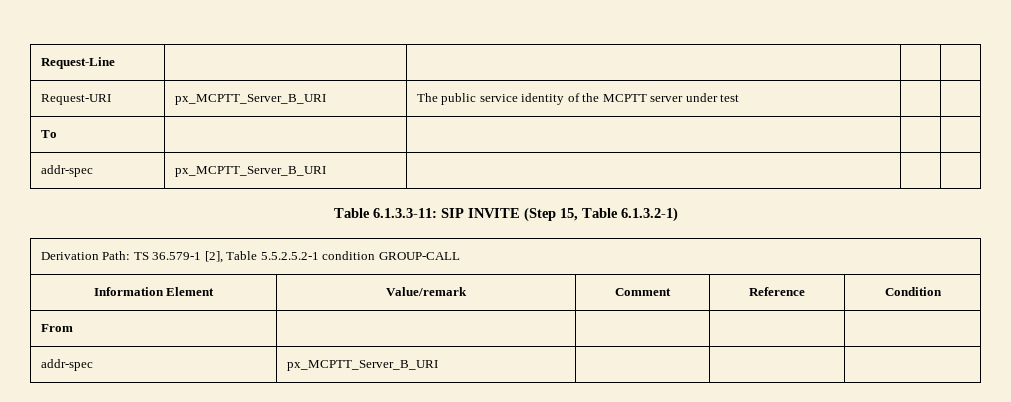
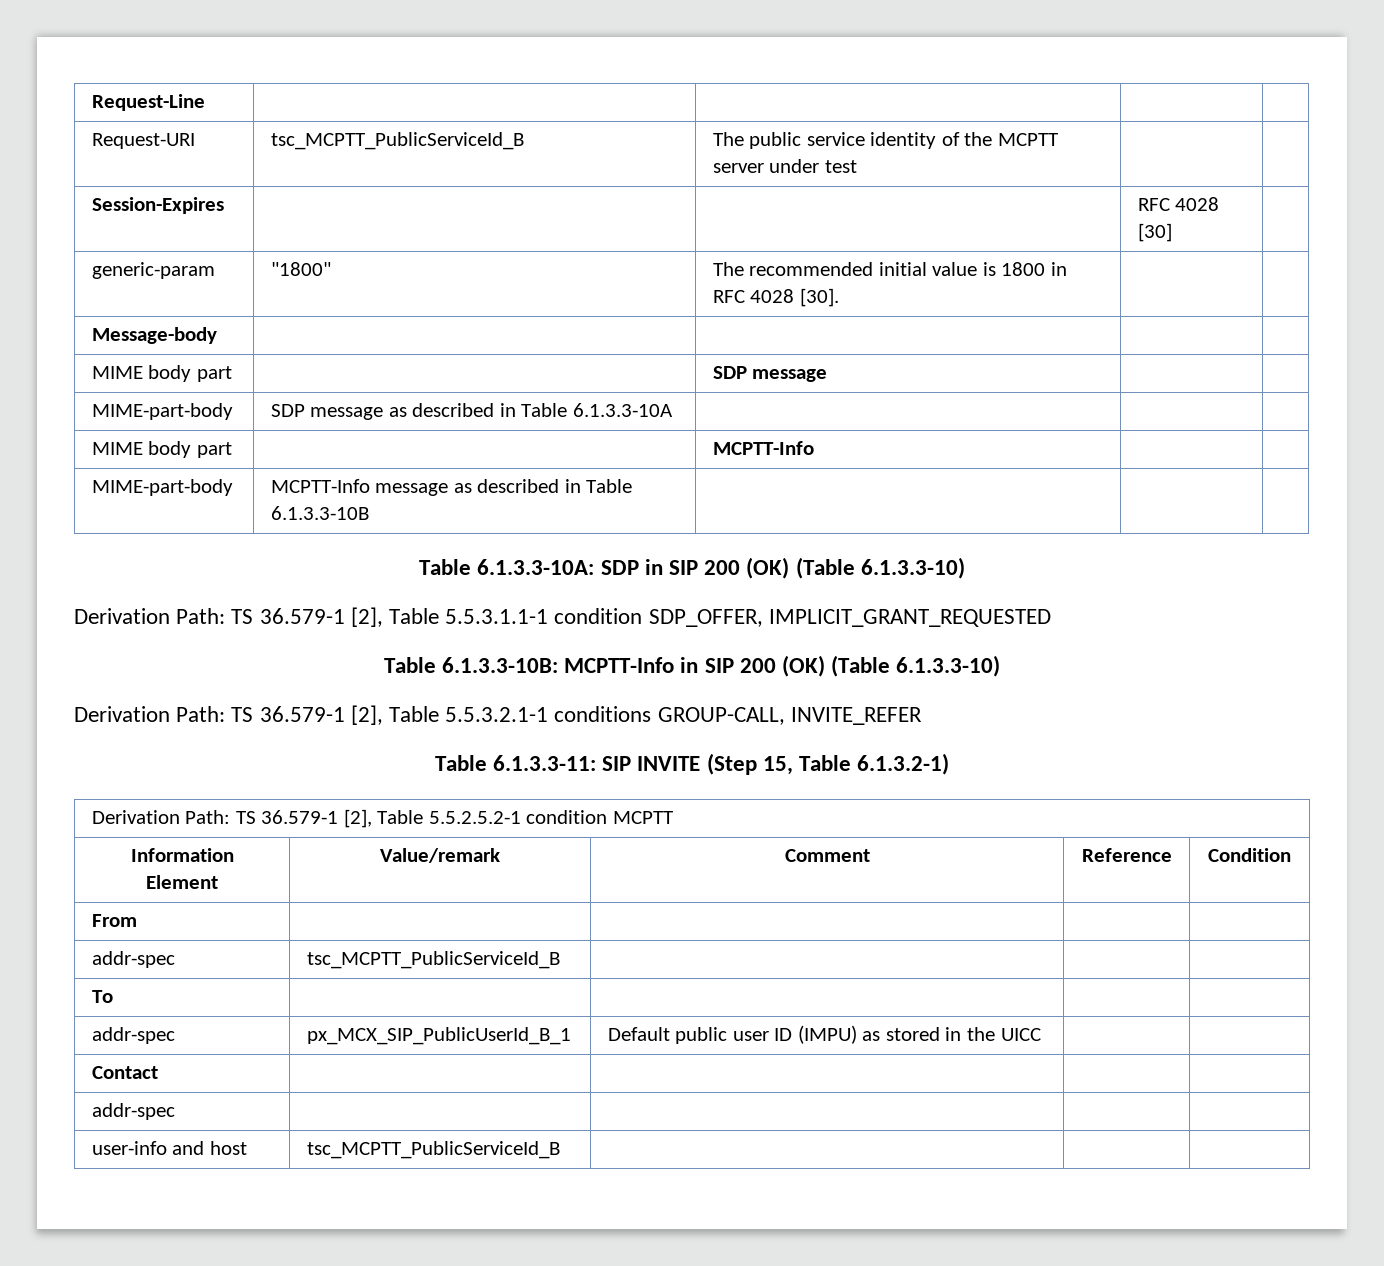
- Request-URI | px_MCPTT_Server_B_URI | The public service identity of the MCPTT server under test | |
+ Request-URI | tsc_MCPTT_PublicServiceId_B | The public service identity of the MCPTT server under test | |
- To | | | |
- addr-spec | px_MCPTT_Server_B_URI | | |
+ Session-Expires | | | RFC 4028 [30] |
+ generic-param | "1800" | The recommended initial value is 1800 in RFC 4028 [30]. | |
+ Message-body | | | |
+ MIME body part | | SDP message | |
+ MIME-part-body | SDP message as described in Table 6.1.3.3-10A | | |
+ MIME body part | | MCPTT-Info | |
+ MIME-part-body | MCPTT-Info message as described in Table 6.1.3.3-10B | | |
+ Table 6.1.3.3-10A: SDP in SIP 200 (OK) (Table 6.1.3.3-10)
+ Derivation Path: TS 36.579-1 [2], Table 5.5.3.1.1-1 condition SDP_OFFER, IMPLICIT_GRANT_REQUESTED
+ Table 6.1.3.3-10B: MCPTT-Info in SIP 200 (OK) (Table 6.1.3.3-10)
+ Derivation Path: TS 36.579-1 [2], Table 5.5.3.2.1-1 conditions GROUP-CALL, INVITE_REFER
- Derivation Path: TS 36.579-1 [2], Table 5.5.2.5.2-1 condition GROUP-CALL
+ Derivation Path: TS 36.579-1 [2], Table 5.5.2.5.2-1 condition MCPTT
  From | | | |
- addr-spec | px_MCPTT_Server_B_URI | | |
+ addr-spec | tsc_MCPTT_PublicServiceId_B | | |
+ To | | | |
+ addr-spec | px_MCX_SIP_PublicUserId_B_1 | Default public user ID (IMPU) as stored in the UICC | |
+ Contact | | | |
+ addr-spec | | | |
+ user-info and host | tsc_MCPTT_PublicServiceId_B | | |

